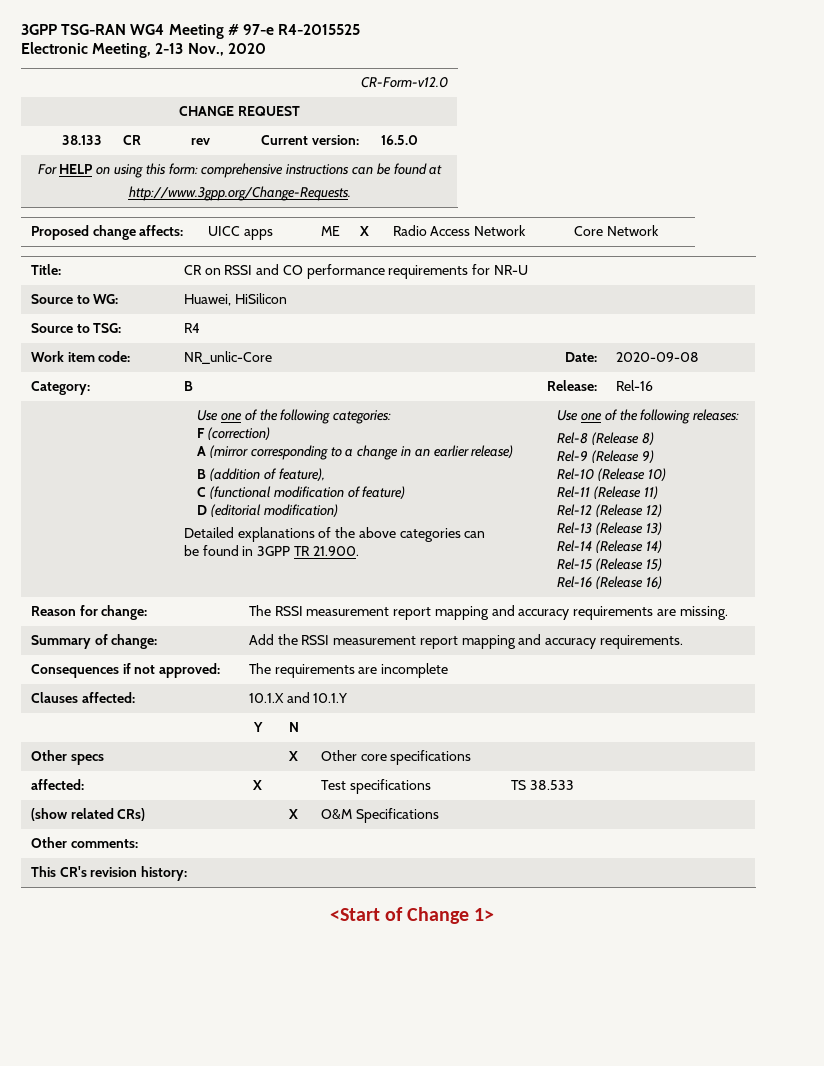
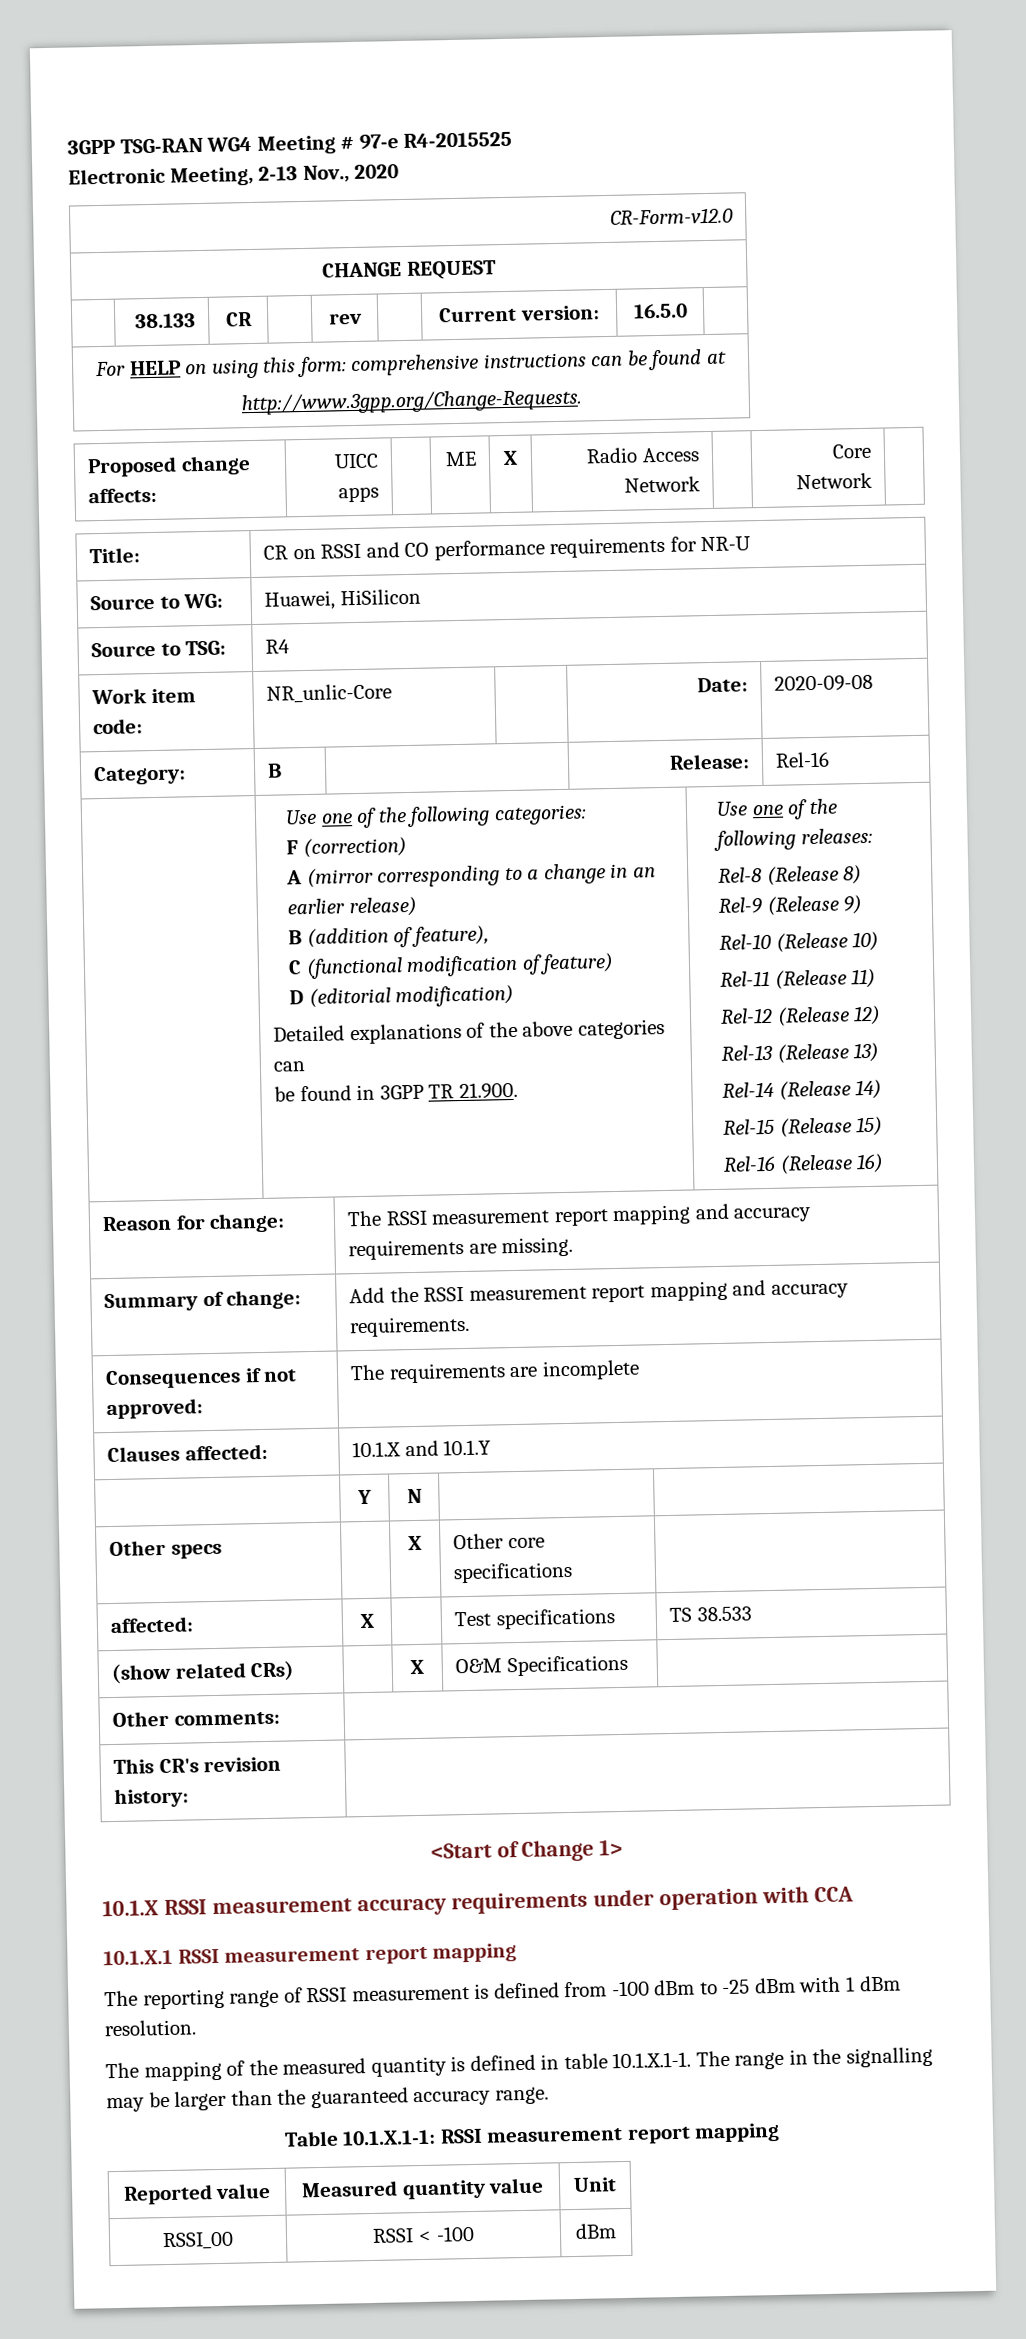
+ 10.1.X RSSI measurement accuracy requirements under operation with CCA
+ 10.1.X.1 RSSI measurement report mapping
+ The reporting range of RSSI measurement is defined from -100 dBm to -25 dBm with 1 dBm resolution.
+ The mapping of the measured quantity is defined in table 10.1.X.1-1. The range in the signalling may be larger than the guaranteed accuracy range.
+ Table 10.1.X.1-1: RSSI measurement report mapping
+ Reported value | Measured quantity value | Unit
+ RSSI_00 | RSSI < -100 | dBm

